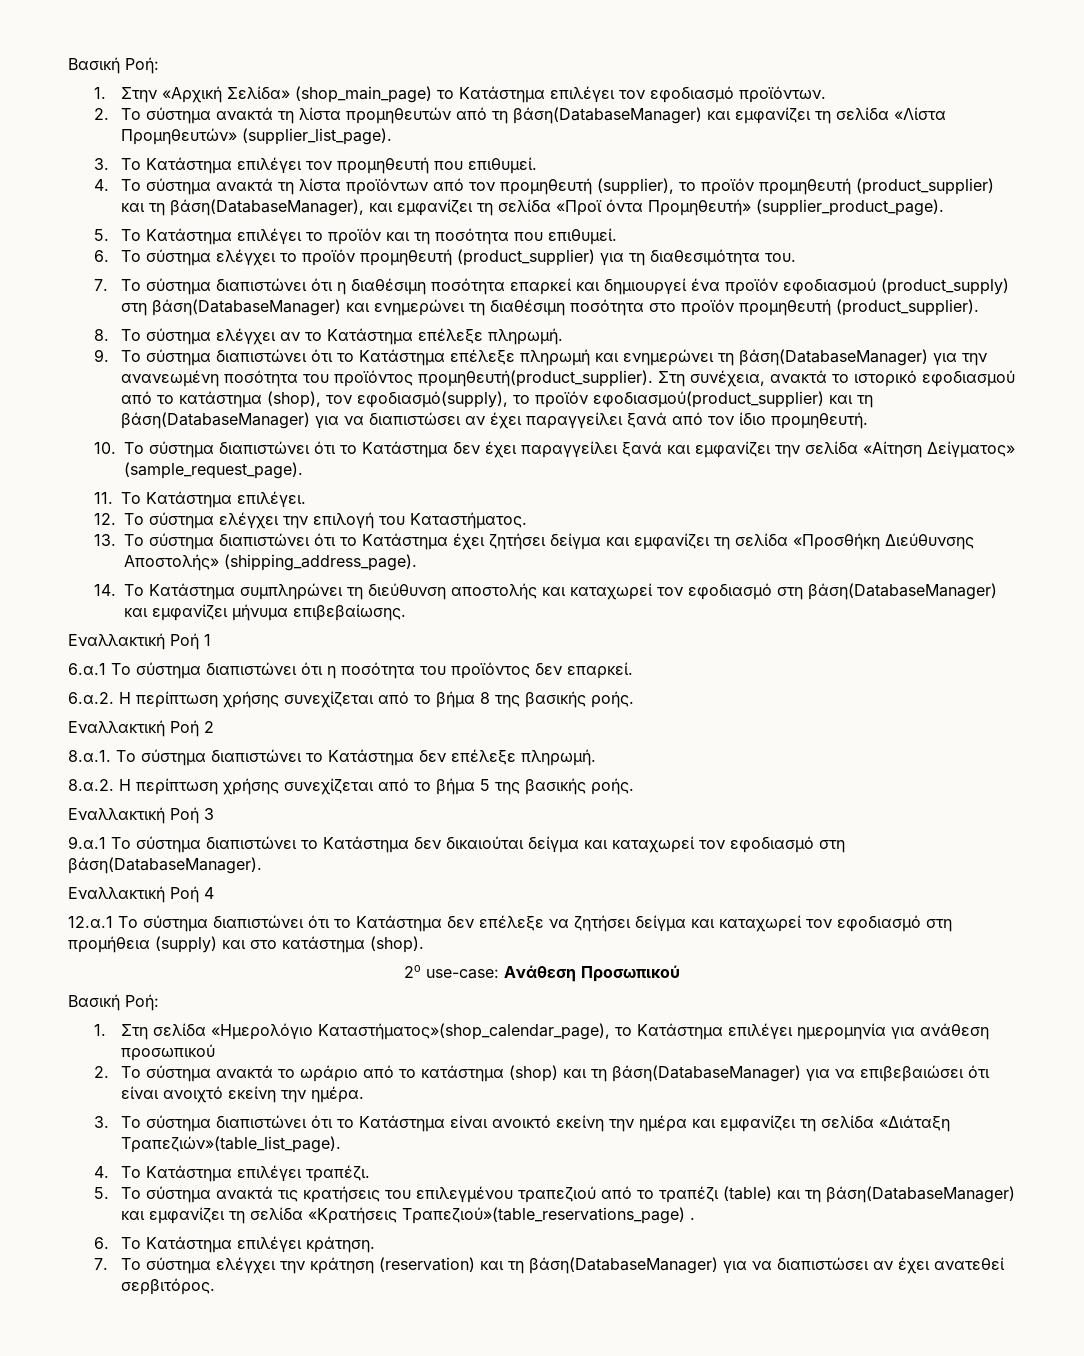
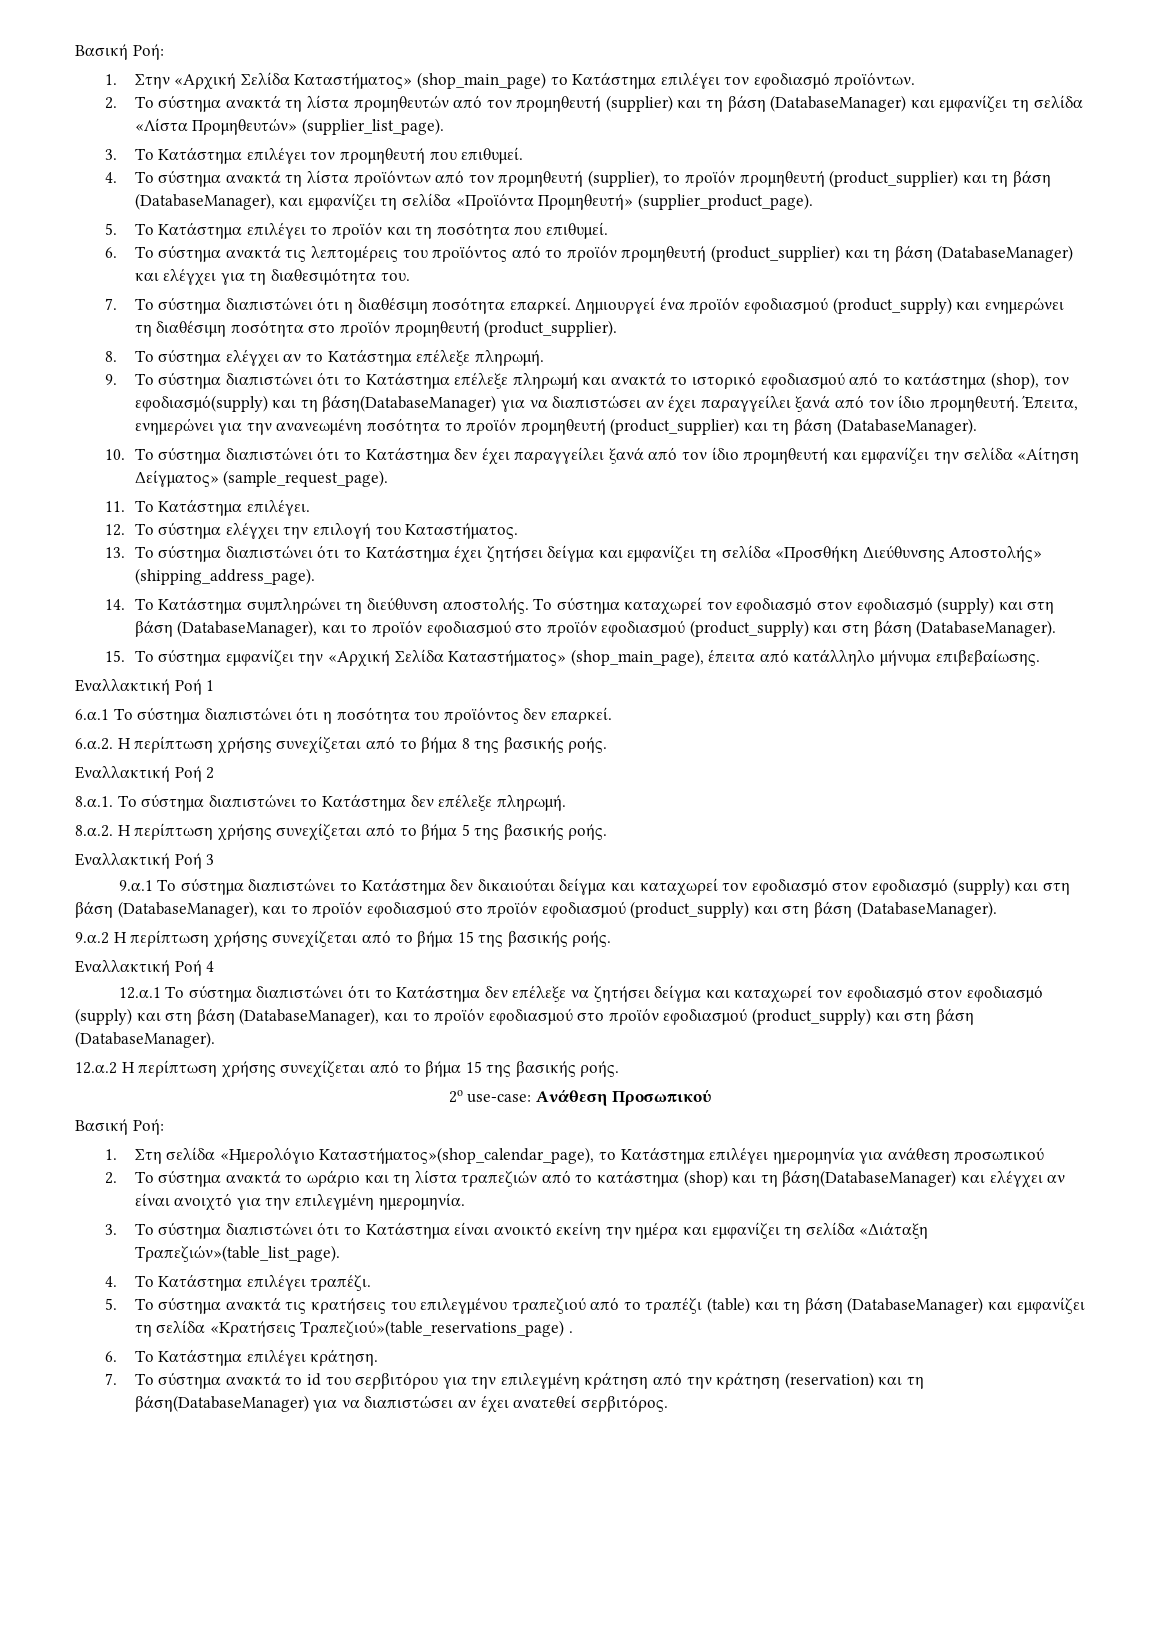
- 1. Στην «Αρχική Σελίδα» (shop_main_page) το Κατάστημα επιλέγει τον εφοδιασμό προϊόντων.
+ 1. Στην «Αρχική Σελίδα Καταστήματος» (shop_main_page) το Κατάστημα επιλέγει τον εφοδιασμό προϊόντων.
- 2. Το σύστημα ανακτά τη λίστα προμηθευτών από τη βάση(DatabaseManager) και εμφανίζει τη σελίδα «Λίστα Προμηθευτών» (supplier_list_page).
+ 2. Το σύστημα ανακτά τη λίστα προμηθευτών από τον προμηθευτή (supplier) και τη βάση (DatabaseManager) και εμφανίζει τη σελίδα «Λίστα Προμηθευτών» (supplier_list_page).
- 4. Το σύστημα ανακτά τη λίστα προϊόντων από τον προμηθευτή (supplier), το προϊόν προμηθευτή (product_supplier) και τη βάση(DatabaseManager), και εμφανίζει τη σελίδα «Προϊ όντα Προμηθευτή» (supplier_product_page).
+ 4. Το σύστημα ανακτά τη λίστα προϊόντων από τον προμηθευτή (supplier), το προϊόν προμηθευτή (product_supplier) και τη βάση (DatabaseManager), και εμφανίζει τη σελίδα «Προϊόντα Προμηθευτή» (supplier_product_page).
- 6. Το σύστημα ελέγχει το προϊόν προμηθευτή (product_supplier) για τη διαθεσιμότητα του.
+ 6. Το σύστημα ανακτά τις λεπτομέρεις του προϊόντος από το προϊόν προμηθευτή (product_supplier) και τη βάση (DatabaseManager) και ελέγχει για τη διαθεσιμότητα του.
- 7. Το σύστημα διαπιστώνει ότι η διαθέσιμη ποσότητα επαρκεί και δημιουργεί ένα προϊόν εφοδιασμού (product_supply) στη βάση(DatabaseManager) και ενημερώνει τη διαθέσιμη ποσότητα στο προϊόν προμηθευτή (product_supplier).
+ 7. Το σύστημα διαπιστώνει ότι η διαθέσιμη ποσότητα επαρκεί. Δημιουργεί ένα προϊόν εφοδιασμού (product_supply) και ενημερώνει τη διαθέσιμη ποσότητα στο προϊόν προμηθευτή (product_supplier).
- 9. Το σύστημα διαπιστώνει ότι το Κατάστημα επέλεξε πληρωμή και ενημερώνει τη βάση(DatabaseManager) για την ανανεωμένη ποσότητα του προϊόντος προμηθευτή(product_supplier). Στη συνέχεια, ανακτά το ιστορικό εφοδιασμού από το κατάστημα (shop), τον εφοδιασμό(supply), το προϊόν εφοδιασμού(product_supplier) και τη βάση(DatabaseManager) για να διαπιστώσει αν έχει παραγγείλει ξανά από τον ίδιο προμηθευτή.
+ 9. Το σύστημα διαπιστώνει ότι το Κατάστημα επέλεξε πληρωμή και ανακτά το ιστορικό εφοδιασμού από το κατάστημα (shop), τον εφοδιασμό(supply) και τη βάση(DatabaseManager) για να διαπιστώσει αν έχει παραγγείλει ξανά από τον ίδιο προμηθευτή. Έπειτα, ενημερώνει για την ανανεωμένη ποσότητα το προϊόν προμηθευτή (product_supplier) και τη βάση (DatabaseManager).
- 10. Το σύστημα διαπιστώνει ότι το Κατάστημα δεν έχει παραγγείλει ξανά και εμφανίζει την σελίδα «Αίτηση Δείγματος» (sample_request_page).
+ 10. Το σύστημα διαπιστώνει ότι το Κατάστημα δεν έχει παραγγείλει ξανά από τον ίδιο προμηθευτή και εμφανίζει την σελίδα «Αίτηση Δείγματος» (sample_request_page).
- 14. Το Κατάστημα συμπληρώνει τη διεύθυνση αποστολής και καταχωρεί τον εφοδιασμό στη βάση(DatabaseManager) και εμφανίζει μήνυμα επιβεβαίωσης.
+ 14. Το Κατάστημα συμπληρώνει τη διεύθυνση αποστολής. Το σύστημα καταχωρεί τον εφοδιασμό στον εφοδιασμό (supply) και στη βάση (DatabaseManager), και το προϊόν εφοδιασμού στο προϊόν εφοδιασμού (product_supply) και στη βάση (DatabaseManager).
+ 15. Το σύστημα εμφανίζει την «Αρχική Σελίδα Καταστήματος» (shop_main_page), έπειτα από κατάλληλο μήνυμα επιβεβαίωσης.
- 9.α.1 Το σύστημα διαπιστώνει το Κατάστημα δεν δικαιούται δείγμα και καταχωρεί τον εφοδιασμό στη βάση(DatabaseManager).
+ 9.α.1 Το σύστημα διαπιστώνει το Κατάστημα δεν δικαιούται δείγμα και καταχωρεί τον εφοδιασμό στον εφοδιασμό (supply) και στη βάση (DatabaseManager), και το προϊόν εφοδιασμού στο προϊόν εφοδιασμού (product_supply) και στη βάση (DatabaseManager).
+ 9.α.2 Η περίπτωση χρήσης συνεχίζεται από το βήμα 15 της βασικής ροής.
- 12.α.1 Το σύστημα διαπιστώνει ότι το Κατάστημα δεν επέλεξε να ζητήσει δείγμα και καταχωρεί τον εφοδιασμό στη προμήθεια (supply) και στο κατάστημα (shop).
+ 12.α.1 Το σύστημα διαπιστώνει ότι το Κατάστημα δεν επέλεξε να ζητήσει δείγμα και καταχωρεί τον εφοδιασμό στον εφοδιασμό (supply) και στη βάση (DatabaseManager), και το προϊόν εφοδιασμού στο προϊόν εφοδιασμού (product_supply) και στη βάση (DatabaseManager).
+ 12.α.2 Η περίπτωση χρήσης συνεχίζεται από το βήμα 15 της βασικής ροής.
- 2. Το σύστημα ανακτά το ωράριο από το κατάστημα (shop) και τη βάση(DatabaseManager) για να επιβεβαιώσει ότι είναι ανοιχτό εκείνη την ημέρα.
+ 2. Το σύστημα ανακτά το ωράριο και τη λίστα τραπεζιών από το κατάστημα (shop) και τη βάση(DatabaseManager) και ελέγχει αν είναι ανοιχτό για την επιλεγμένη ημερομηνία.
- 5. Το σύστημα ανακτά τις κρατήσεις του επιλεγμένου τραπεζιού από το τραπέζι (table) και τη βάση(DatabaseManager) και εμφανίζει τη σελίδα «Κρατήσεις Τραπεζιού»(table_reservations_page) .
+ 5. Το σύστημα ανακτά τις κρατήσεις του επιλεγμένου τραπεζιού από το τραπέζι (table) και τη βάση (DatabaseManager) και εμφανίζει τη σελίδα «Κρατήσεις Τραπεζιού»(table_reservations_page) .
- 7. Το σύστημα ελέγχει την κράτηση (reservation) και τη βάση(DatabaseManager) για να διαπιστώσει αν έχει ανατεθεί σερβιτόρος.
+ 7. Το σύστημα ανακτά το id του σερβιτόρου για την επιλεγμένη κράτηση από την κράτηση (reservation) και τη βάση(DatabaseManager) για να διαπιστώσει αν έχει ανατεθεί σερβιτόρος.

